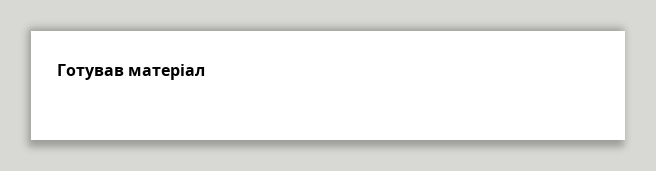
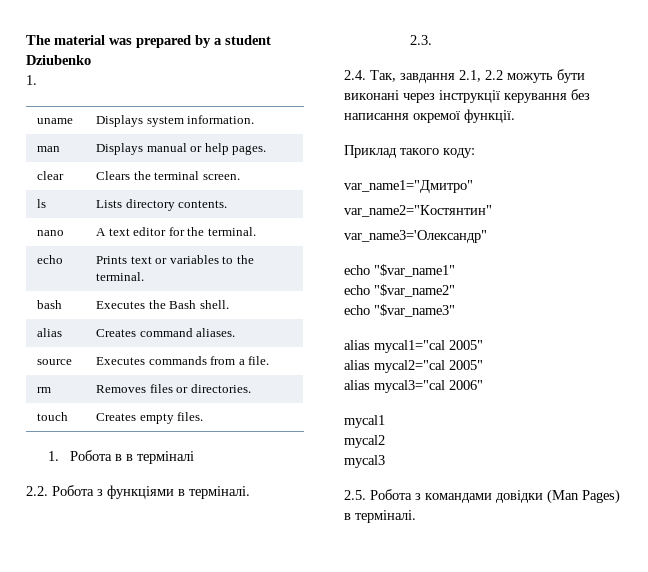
- Готував матеріал
+ The material was prepared by a student Dziubenko
+ 1.
+ uname | Displays system information.
+ man | Displays manual or help pages.
+ clear | Clears the terminal screen.
+ ls | Lists directory contents.
+ nano | A text editor for the terminal.
+ echo | Prints text or variables to the terminal.
+ bash | Executes the Bash shell.
+ alias | Creates command aliases.
+ source | Executes commands from a file.
+ rm | Removes files or directories.
+ touch | Creates empty files.
+ 1. Робота в в терміналі
+ 2.2. Робота з функціями в терміналі.
+ 2.3.
+ 2.4. Так, завдання 2.1, 2.2 можуть бути виконані через інструкції керування без написання окремої функції.
+ Приклад такого коду:
+ var_name1="Дмитро"
+ var_name2="Костянтин"
+ var_name3='Олександр"
+ echo "$var_name1"
+ echo "$var_name2"
+ echo "$var_name3"
+ alias mycal1="cal 2005"
+ alias mycal2="cal 2005"
+ alias mycal3="cal 2006"
+ mycal1
+ mycal2
+ mycal3
+ 2.5. Робота з командами довідки (Man Pages) в терміналі.

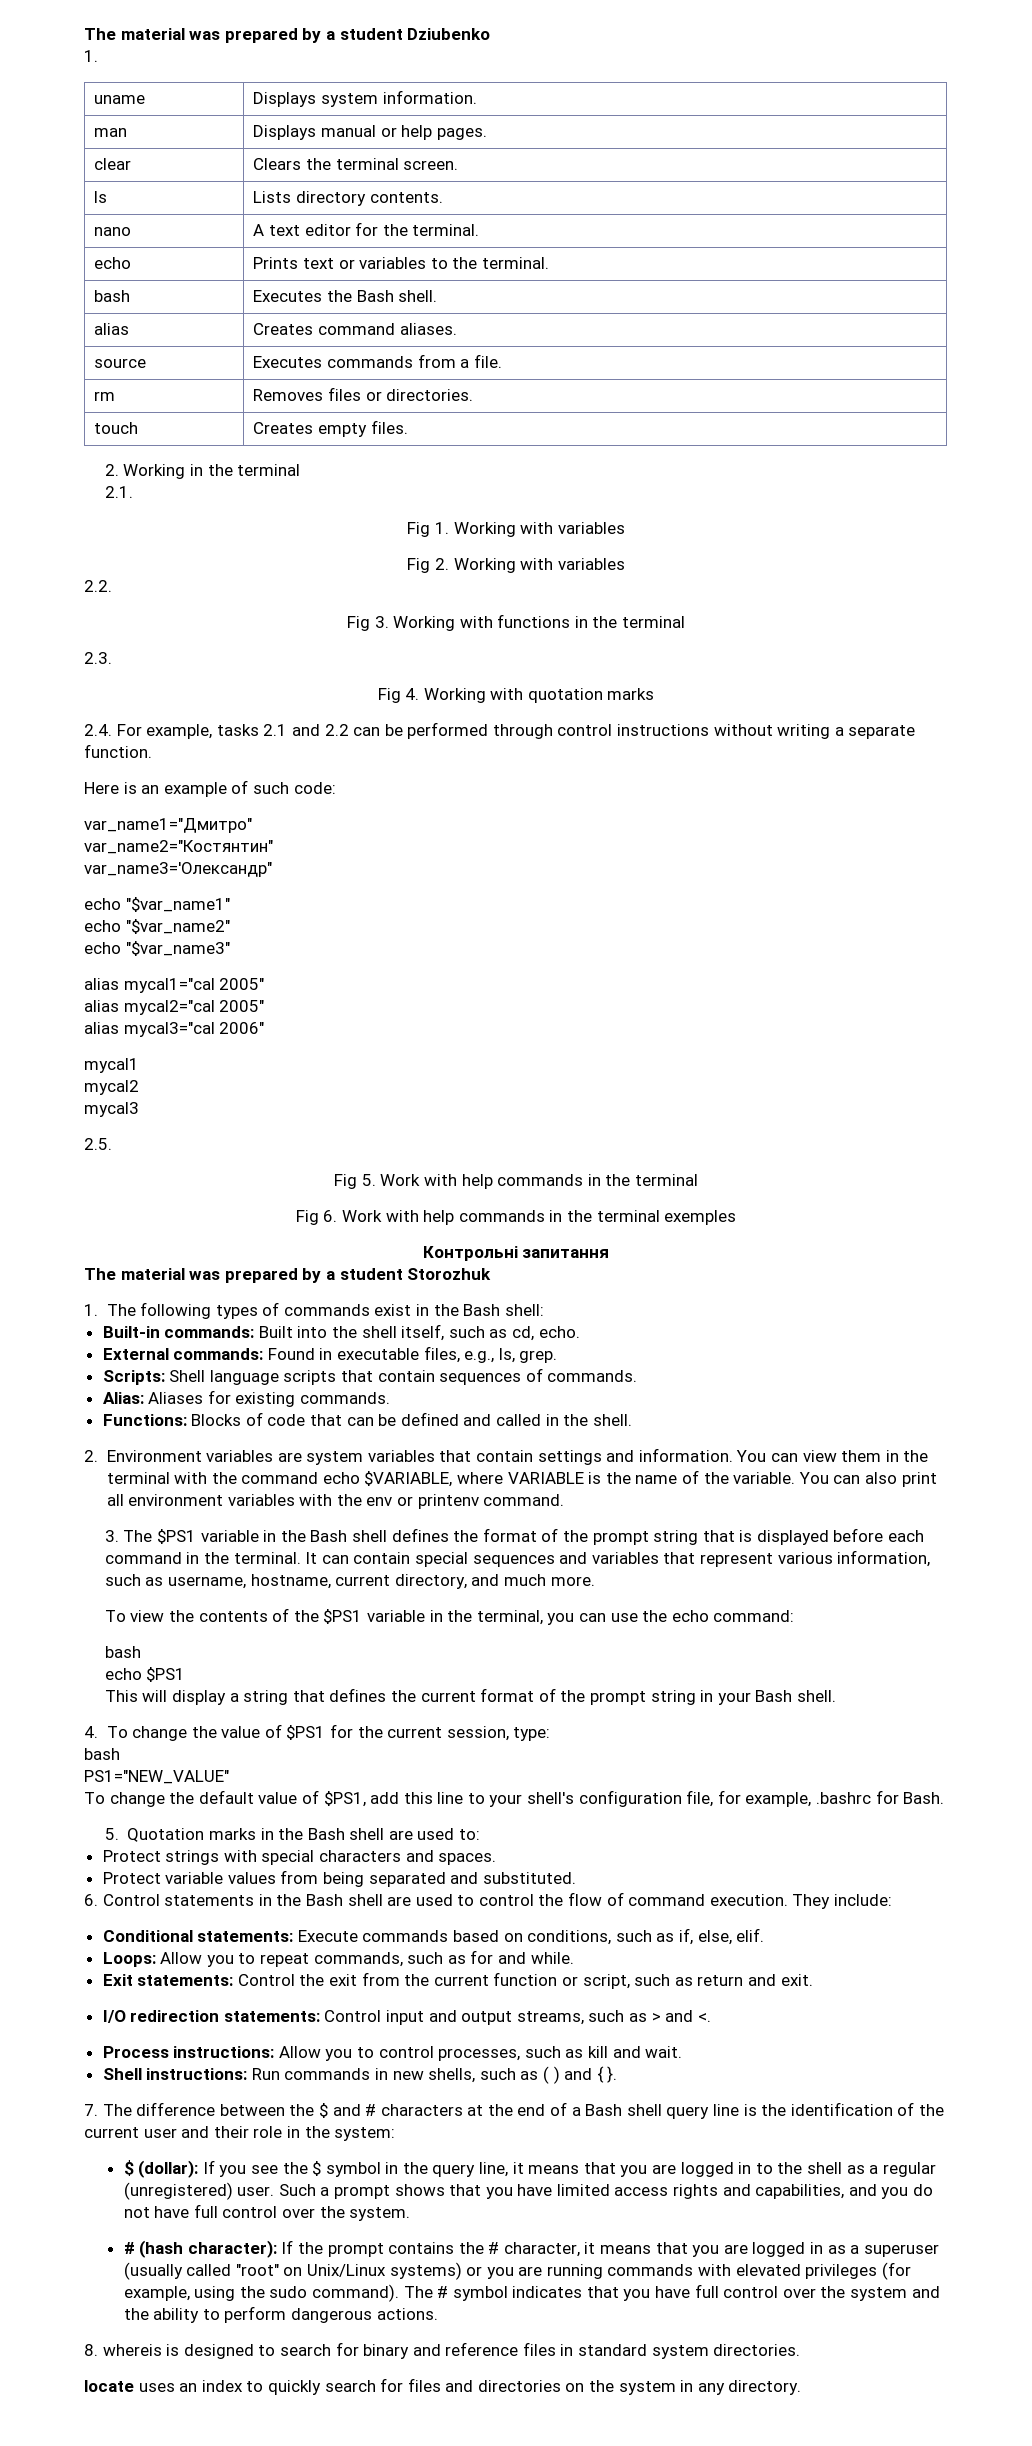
- 1. Робота в в терміналі
- 2.2. Робота з функціями в терміналі.
+ 2. Working in the terminal
+ 2.1.
+ Fig 1. Working with variables
+ Fig 2. Working with variables
+ 2.2.
+ Fig 3. Working with functions in the terminal
  2.3.
- 2.4. Так, завдання 2.1, 2.2 можуть бути виконані через інструкції керування без написання окремої функції.
- Приклад такого коду:
+ Fig 4. Working with quotation marks
+ 2.4. For example, tasks 2.1 and 2.2 can be performed through control instructions without writing a separate function.
+ Here is an example of such code:
- 2.5. Робота з командами довідки (Man Pages) в терміналі.
+ 2.5.
+ Fig 5. Work with help commands in the terminal
+ Fig 6. Work with help commands in the terminal exemples
+ Контрольні запитання
+ The material was prepared by a student Storozhuk
+ 1. The following types of commands exist in the Bash shell:
+ Built-in commands: Built into the shell itself, such as cd, echo.
+ External commands: Found in executable files, e.g., ls, grep.
+ Scripts: Shell language scripts that contain sequences of commands.
+ Alias: Aliases for existing commands.
+ Functions: Blocks of code that can be defined and called in the shell.
+ 2. Environment variables are system variables that contain settings and information. You can view them in the terminal with the command echo $VARIABLE, where VARIABLE is the name of the variable. You can also print all environment variables with the env or printenv command.
+ 3. The $PS1 variable in the Bash shell defines the format of the prompt string that is displayed before each command in the terminal. It can contain special sequences and variables that represent various information, such as username, hostname, current directory, and much more.
+ To view the contents of the $PS1 variable in the terminal, you can use the echo command:
+ bash
+ echo $PS1
+ This will display a string that defines the current format of the prompt string in your Bash shell.
+ 4. To change the value of $PS1 for the current session, type:
+ bash
+ PS1="NEW_VALUE"
+ To change the default value of $PS1, add this line to your shell's configuration file, for example, .bashrc for Bash.
+ 5. Quotation marks in the Bash shell are used to:
+ Protect strings with special characters and spaces.
+ Protect variable values from being separated and substituted.
+ 6. Control statements in the Bash shell are used to control the flow of command execution. They include:
+ Conditional statements: Execute commands based on conditions, such as if, else, elif.
+ Loops: Allow you to repeat commands, such as for and while.
+ Exit statements: Control the exit from the current function or script, such as return and exit.
+ I/O redirection statements: Control input and output streams, such as > and <.
+ Process instructions: Allow you to control processes, such as kill and wait.
+ Shell instructions: Run commands in new shells, such as ( ) and { }.
+ 7. The difference between the $ and # characters at the end of a Bash shell query line is the identification of the current user and their role in the system:
+ $ (dollar): If you see the $ symbol in the query line, it means that you are logged in to the shell as a regular (unregistered) user. Such a prompt shows that you have limited access rights and capabilities, and you do not have full control over the system.
+ # (hash character): If the prompt contains the # character, it means that you are logged in as a superuser (usually called "root" on Unix/Linux systems) or you are running commands with elevated privileges (for example, using the sudo command). The # symbol indicates that you have full control over the system and the ability to perform dangerous actions.
+ 8. whereis is designed to search for binary and reference files in standard system directories.
+ locate uses an index to quickly search for files and directories on the system in any directory.

